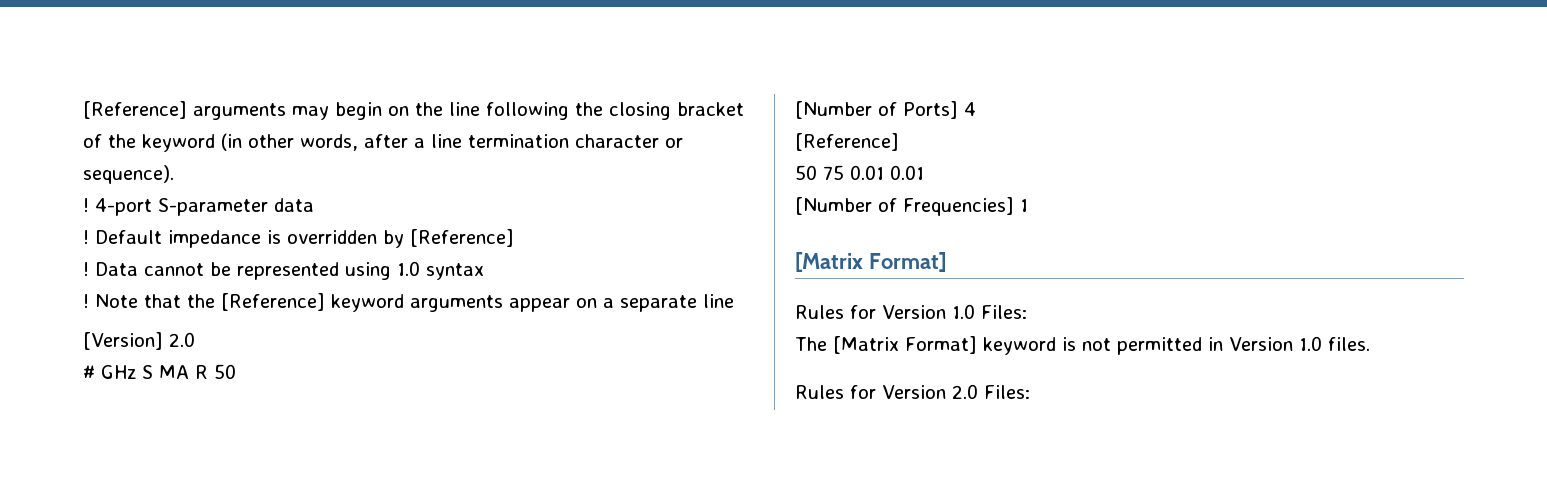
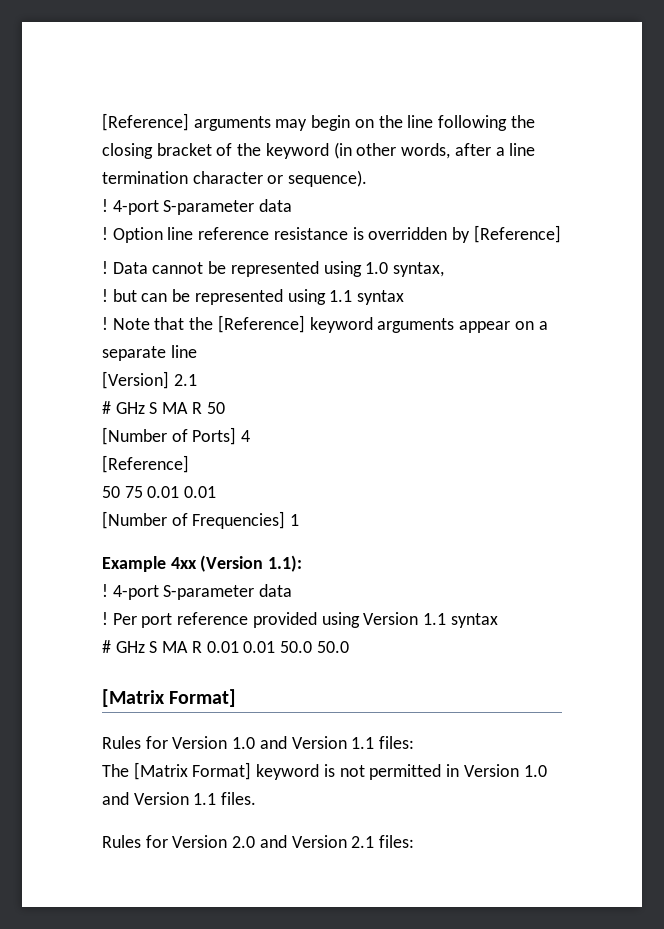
- Default impedance is overridden by [Reference]
+ Option line reference resistance is overridden by [Reference]
- Data cannot be represented using 1.0 syntax
+ Data cannot be represented using 1.0 syntax,
+ ! but can be represented using 1.1 syntax
- [Version] 2.0
+ [Version] 2.1
+ Example 4xx (Version 1.1):
+ ! 4-port S-parameter data
+ ! Per port reference provided using Version 1.1 syntax
+ # GHz S MA R 0.01 0.01 50.0 50.0
- Rules for Version 1.0 Files:
+ Rules for Version 1.0 and Version 1.1 files:
- The [Matrix Format] keyword is not permitted in Version 1.0 files.
+ The [Matrix Format] keyword is not permitted in Version 1.0 and Version 1.1 files.
- Rules for Version 2.0 Files:
+ Rules for Version 2.0 and Version 2.1 files:

